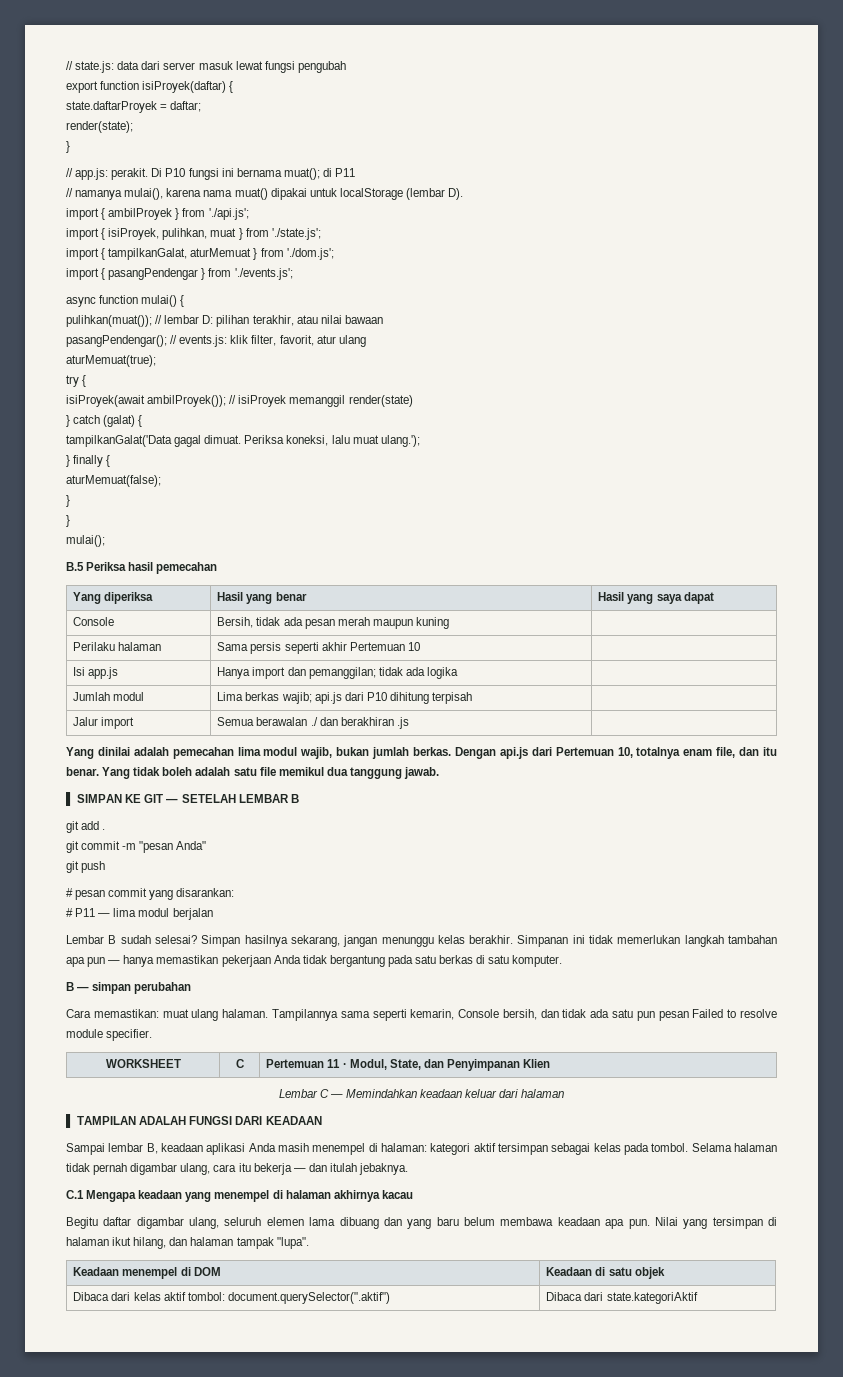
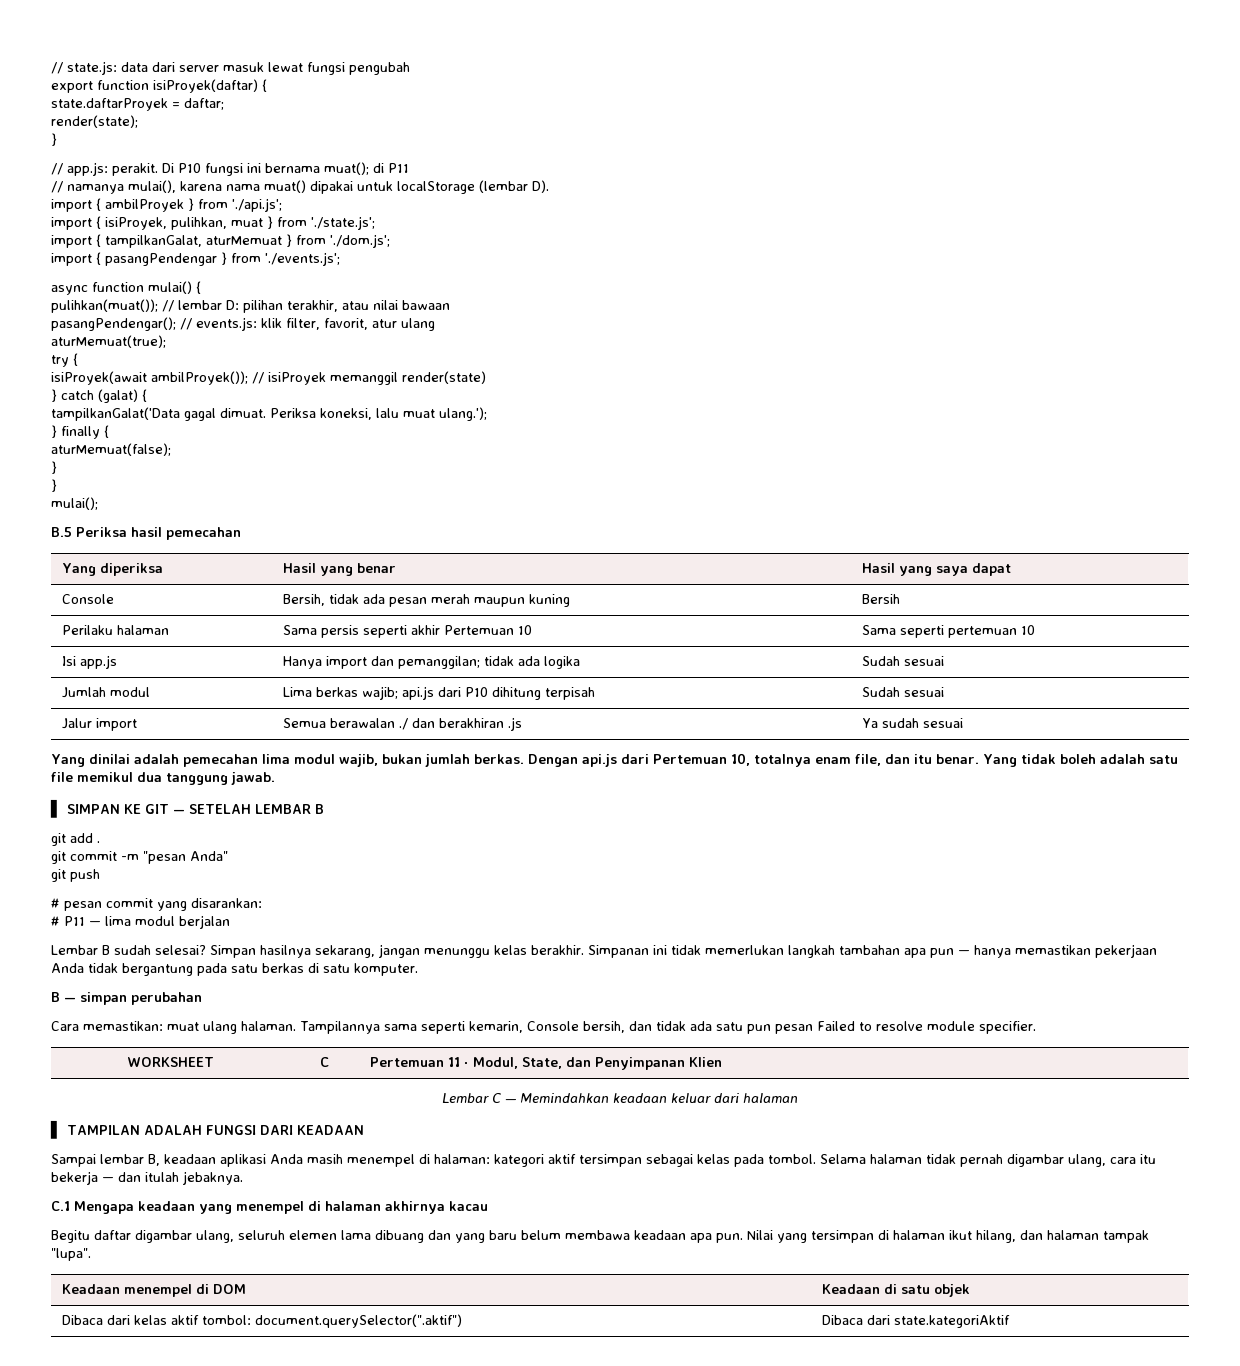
- Console | Bersih, tidak ada pesan merah maupun kuning |
+ Console | Bersih, tidak ada pesan merah maupun kuning | Bersih
- Perilaku halaman | Sama persis seperti akhir Pertemuan 10 |
+ Perilaku halaman | Sama persis seperti akhir Pertemuan 10 | Sama seperti pertemuan 10
- Isi app.js | Hanya import dan pemanggilan; tidak ada logika |
+ Isi app.js | Hanya import dan pemanggilan; tidak ada logika | Sudah sesuai
- Jumlah modul | Lima berkas wajib; api.js dari P10 dihitung terpisah |
+ Jumlah modul | Lima berkas wajib; api.js dari P10 dihitung terpisah | Sudah sesuai
- Jalur import | Semua berawalan ./ dan berakhiran .js |
+ Jalur import | Semua berawalan ./ dan berakhiran .js | Ya sudah sesuai

